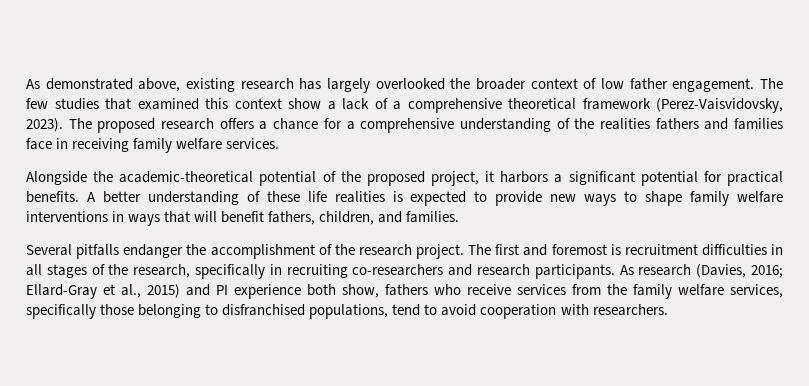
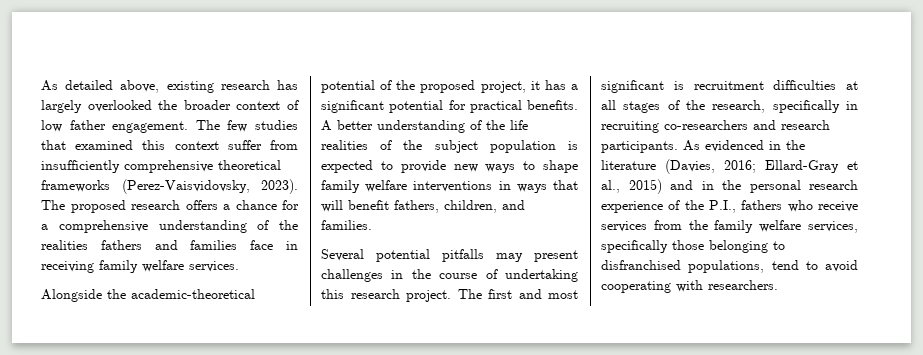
- As demonstrated above, existing research has largely overlooked the broader context of low father engagement.
+ As detailed above, existing research has largely overlooked the broader context of low father engagement.
- The few studies that examined this context show a lack of a comprehensive theoretical framework (Perez-Vaisvidovsky, 2023).
+ The few studies that examined this context suffer from insufficiently comprehensive theoretical frameworks (Perez-Vaisvidovsky, 2023).
- Alongside the academic-theoretical potential of the proposed project, it harbors a significant potential for practical benefits.
+ Alongside the academic-theoretical potential of the proposed project, it has a significant potential for practical benefits.
- A better understanding of these life realities is expected to provide new ways to shape family welfare interventions in ways that will benefit fathers, children, and families.
+ A better understanding of the life realities of the subject population is expected to provide new ways to shape family welfare interventions in ways that will benefit fathers, children, and families.
- Several pitfalls endanger the accomplishment of the research project.
+ Several potential pitfalls may present challenges in the course of undertaking this research project.
- The first and foremost is recruitment difficulties in all stages of the research, specifically in recruiting co-researchers and research participants.
+ The first and most significant is recruitment difficulties at all stages of the research, specifically in recruiting co-researchers and research participants.
- As research (Davies, 2016; Ellard-Gray et al., 2015) and PI experience both show, fathers who receive services from the family welfare services, specifically those belonging to disfranchised populations, tend to avoid cooperation with researchers.
+ As evidenced in the literature (Davies, 2016; Ellard-Gray et al., 2015) and in the personal research experience of the P.I., fathers who receive services from the family welfare services, specifically those belonging to disfranchised populations, tend to avoid cooperating with researchers.

